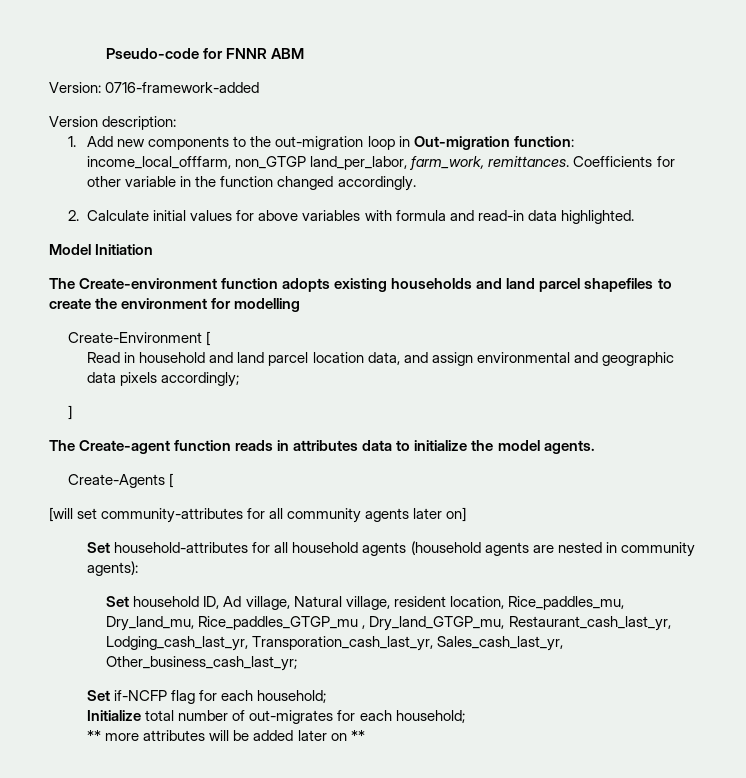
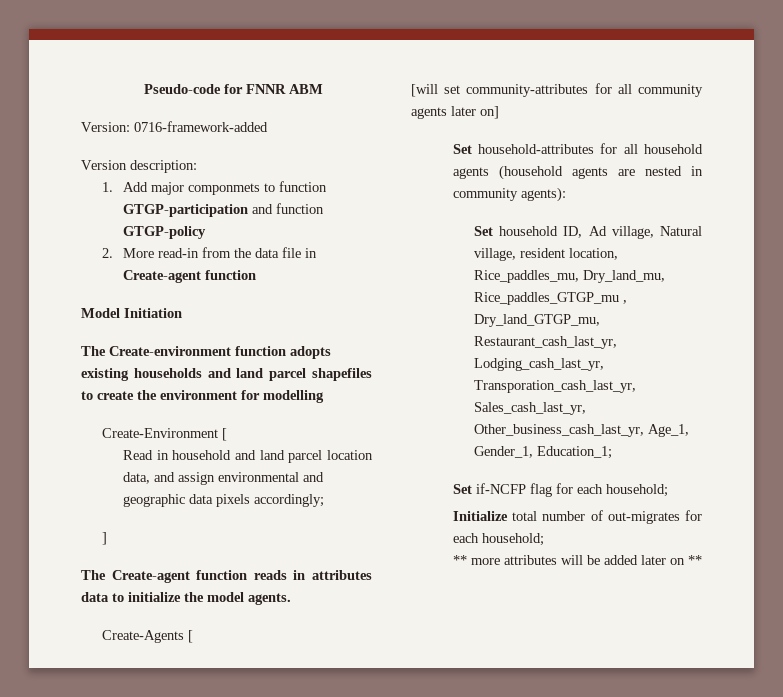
- 1. Add new components to the out-migration loop in Out-migration function: income_local_offfarm, non_GTGP land_per_labor, farm_work, remittances. Coefficients for other variable in the function changed accordingly.
- 2. Calculate initial values for above variables with formula and read-in data highlighted.
+ 1. Add major componmets to function GTGP-participation and function GTGP-policy
+ 2. More read-in from the data file in Create-agent function
- Set household ID, Ad village, Natural village, resident location, Rice_paddles_mu, Dry_land_mu, Rice_paddles_GTGP_mu , Dry_land_GTGP_mu, Restaurant_cash_last_yr, Lodging_cash_last_yr, Transporation_cash_last_yr, Sales_cash_last_yr, Other_business_cash_last_yr;
+ Set household ID, Ad village, Natural village, resident location, Rice_paddles_mu, Dry_land_mu, Rice_paddles_GTGP_mu , Dry_land_GTGP_mu, Restaurant_cash_last_yr, Lodging_cash_last_yr, Transporation_cash_last_yr, Sales_cash_last_yr, Other_business_cash_last_yr, Age_1, Gender_1, Education_1;

